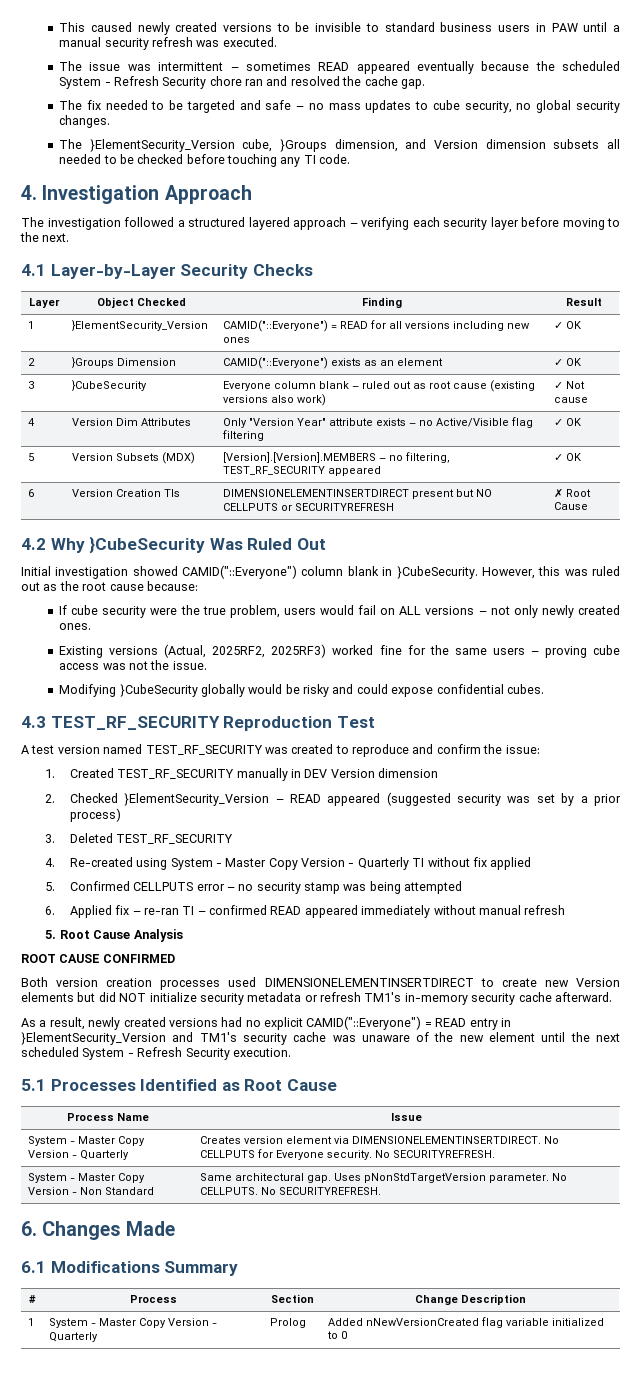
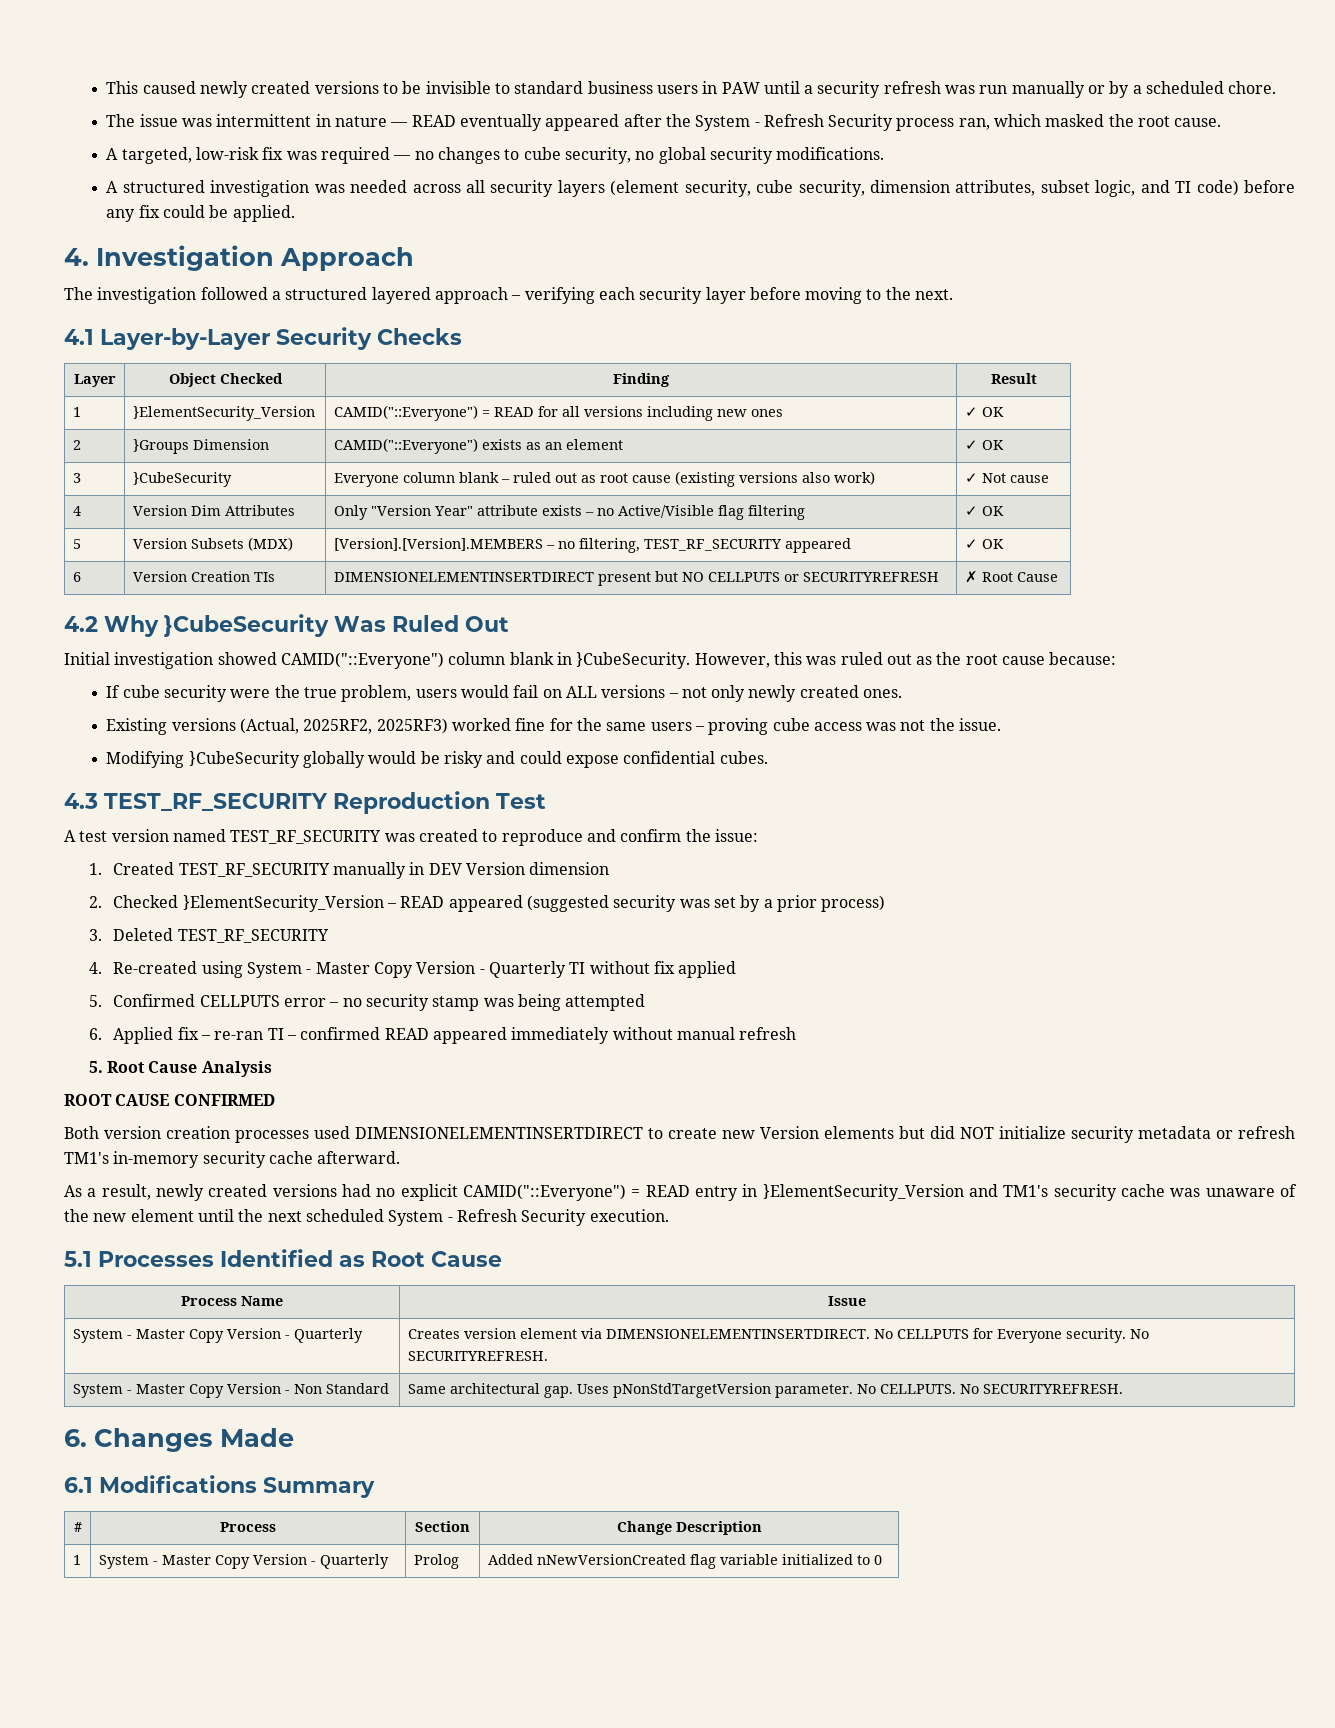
- This caused newly created versions to be invisible to standard business users in PAW until a manual security refresh was executed.
- The issue was intermittent – sometimes READ appeared eventually because the scheduled System - Refresh Security chore ran and resolved the cache gap.
- The fix needed to be targeted and safe – no mass updates to cube security, no global security changes.
- The }ElementSecurity_Version cube, }Groups dimension, and Version dimension subsets all needed to be checked before touching any TI code.
+ This caused newly created versions to be invisible to standard business users in PAW until a security refresh was run manually or by a scheduled chore.
+ The issue was intermittent in nature — READ eventually appeared after the System - Refresh Security process ran, which masked the root cause.
+ A targeted, low-risk fix was required — no changes to cube security, no global security modifications.
+ A structured investigation was needed across all security layers (element security, cube security, dimension attributes, subset logic, and TI code) before any fix could be applied.

